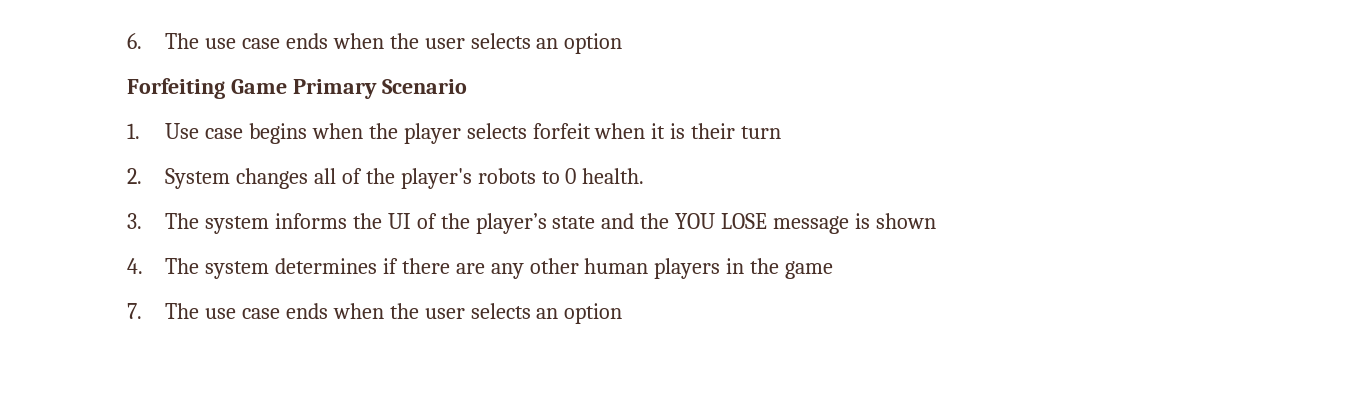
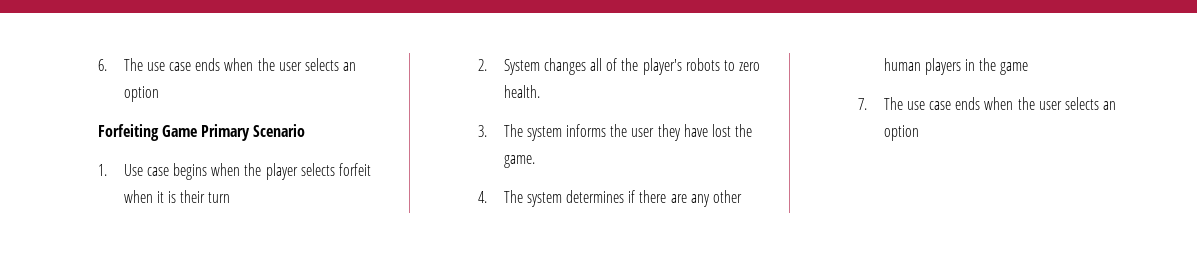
- 2. System changes all of the player's robots to 0 health.
+ 2. System changes all of the player's robots to zero health.
- 3. The system informs the UI of the player’s state and the YOU LOSE message is shown
+ 3. The system informs the user they have lost the game.

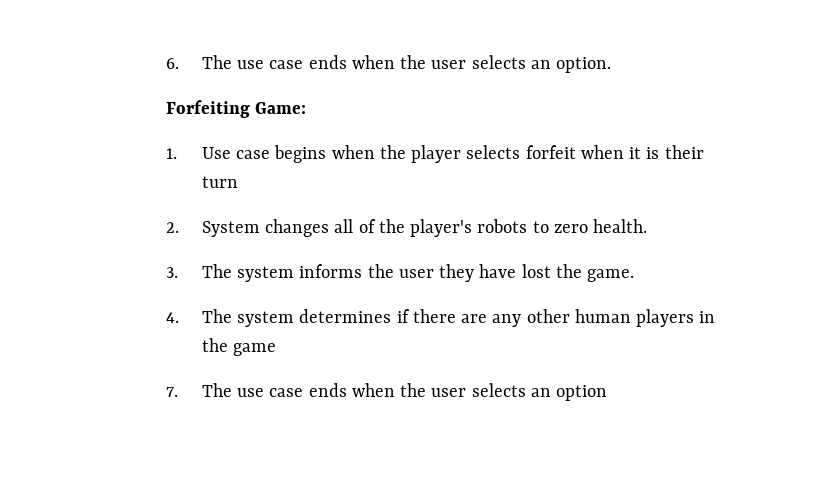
- 6. The use case ends when the user selects an option
+ 6. The use case ends when the user selects an option.
- Forfeiting Game Primary Scenario
+ Forfeiting Game:

